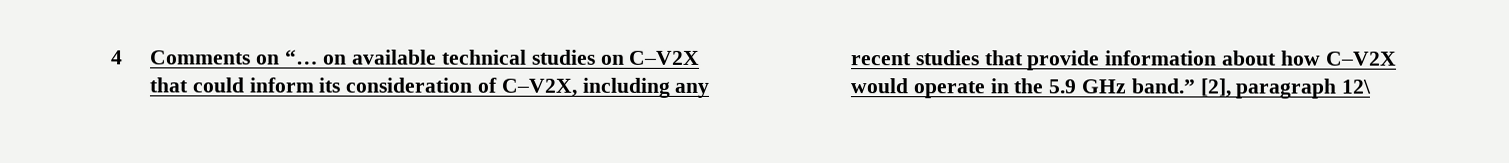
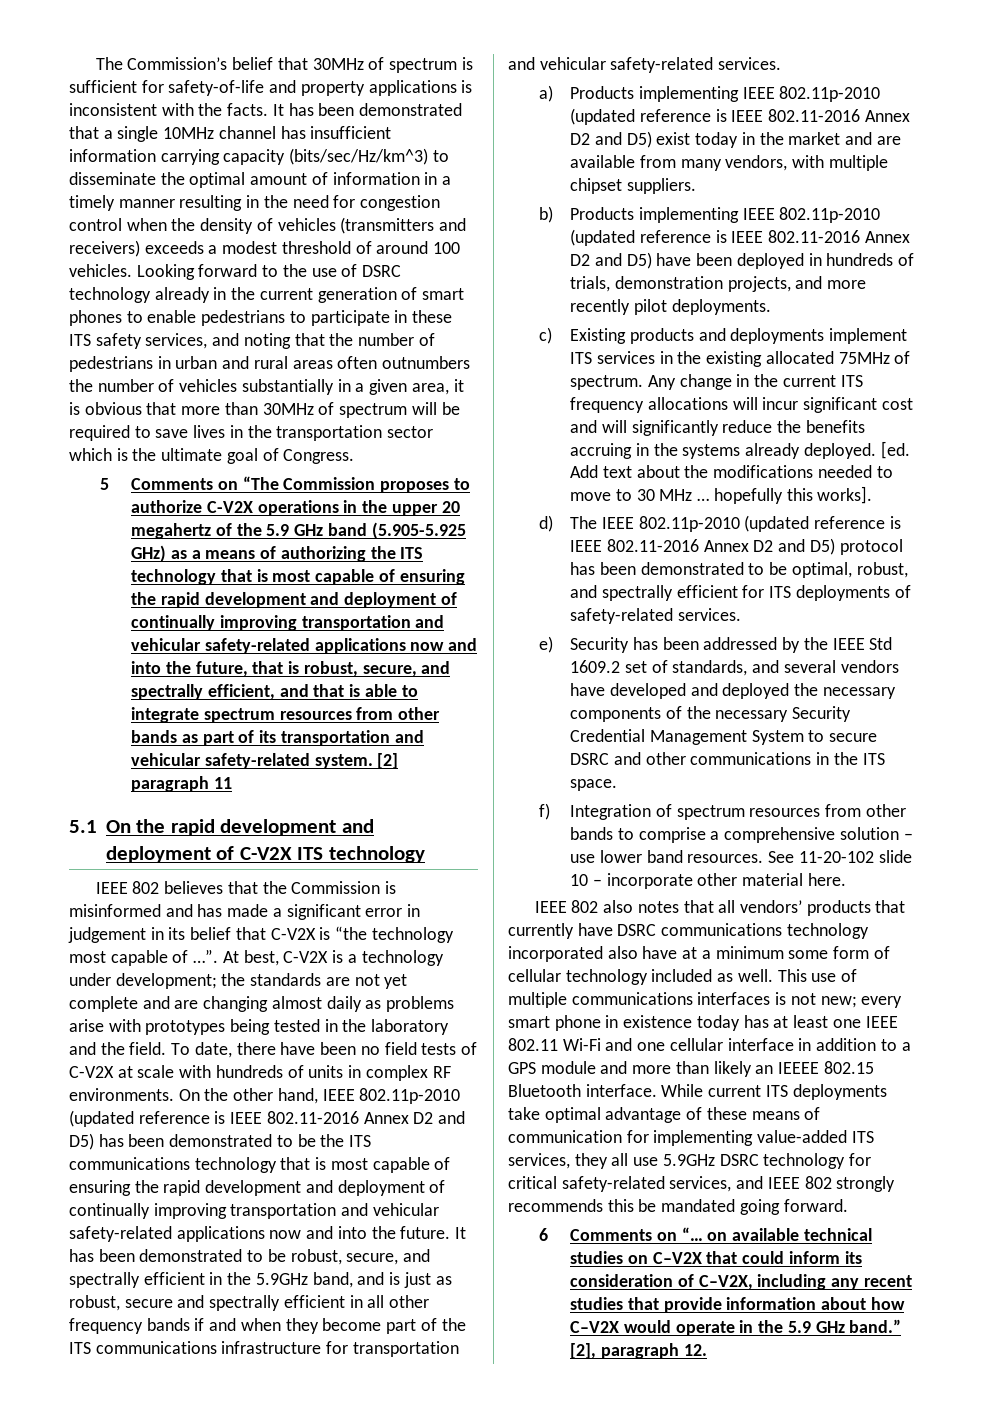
- 4 Comments on “… on available technical studies on C–V2X that could inform its consideration of C–V2X, including any recent studies that provide information about how C–V2X would operate in the 5.9 GHz band.”
+ The Commission’s belief that 30MHz of spectrum is sufficient for safety-of-life and property applications is inconsistent with the facts. It has been demonstrated that a single 10MHz channel has insufficient information carrying capacity (bits/sec/Hz/km^3) to disseminate the optimal amount of information in a timely manner resulting in the need for congestion control when the density of vehicles (transmitters and receivers) exceeds a modest threshold of around 100 vehicles. Looking forward to the use of DSRC technology already in the current generation of smart phones to enable pedestrians to participate in these ITS safety services, and noting that the number of pedestrians in urban and rural areas often outnumbers the number of vehicles substantially in a given area, it is obvious that more than 30MHz of spectrum will be required to save lives in the transportation sector which is the ultimate goal of Congress.
+ 5 Comments on “The Commission proposes to authorize C-V2X operations in the upper 20 megahertz of the 5.9 GHz band (5.905-5.925 GHz) as a means of authorizing the ITS technology that is most capable of ensuring the rapid development and deployment of continually improving transportation and vehicular safety-related applications now and into the future, that is robust, secure, and spectrally efficient, and that is able to integrate spectrum resources from other bands as part of its transportation and vehicular safety-related system. [2] paragraph 11
+ 5.1 On the rapid development and deployment of C-V2X ITS technology
+ IEEE 802 believes that the Commission is misinformed and has made a significant error in judgement in its belief that C-V2X is “the technology most capable of …”. At best, C-V2X is a technology under development; the standards are not yet complete and are changing almost daily as problems arise with prototypes being tested in the laboratory and the field. To date, there have been no field tests of C-V2X at scale with hundreds of units in complex RF environments. On the other hand, IEEE 802.11p-2010 (updated reference is IEEE 802.11-2016 Annex D2 and D5) has been demonstrated to be the ITS communications technology that is most capable of ensuring the rapid development and deployment of continually improving transportation and vehicular safety-related applications now and into the future. It has been demonstrated to be robust, secure, and spectrally efficient in the 5.9GHz band, and is just as robust, secure and spectrally efficient in all other frequency bands if and when they become part of the ITS communications infrastructure for transportation and vehicular safety-related services.
+ a) Products implementing IEEE 802.11p-2010 (updated reference is IEEE 802.11-2016 Annex D2 and D5) exist today in the market and are available from many vendors, with multiple chipset suppliers.
+ b) Products implementing IEEE 802.11p-2010 (updated reference is IEEE 802.11-2016 Annex D2 and D5) have been deployed in hundreds of trials, demonstration projects, and more recently pilot deployments.
+ c) Existing products and deployments implement ITS services in the existing allocated 75MHz of spectrum. Any change in the current ITS frequency allocations will incur significant cost and will significantly reduce the benefits accruing in the systems already deployed. [ed. Add text about the modifications needed to move to 30 MHz … hopefully this works].
+ d) The IEEE 802.11p-2010 (updated reference is IEEE 802.11-2016 Annex D2 and D5) protocol has been demonstrated to be optimal, robust, and spectrally efficient for ITS deployments of safety-related services.
+ e) Security has been addressed by the IEEE Std 1609.2 set of standards, and several vendors have developed and deployed the necessary components of the necessary Security Credential Management System to secure DSRC and other communications in the ITS space.
+ f) Integration of spectrum resources from other bands to comprise a comprehensive solution – use lower band resources. See 11-20-102 slide 10 – incorporate other material here.
+ IEEE 802 also notes that all vendors’ products that currently have DSRC communications technology incorporated also have at a minimum some form of cellular technology included as well. This use of multiple communications interfaces is not new; every smart phone in existence today has at least one IEEE 802.11 Wi-Fi and one cellular interface in addition to a GPS module and more than likely an IEEEE 802.15 Bluetooth interface. While current ITS deployments take optimal advantage of these means of communication for implementing value-added ITS services, they all use 5.9GHz DSRC technology for critical safety-related services, and IEEE 802 strongly recommends this be mandated going forward.
+ 6 Comments on “… on available technical studies on C–V2X that could inform its consideration of C–V2X, including any recent studies that provide information about how C–V2X would operate in the 5.9 GHz band.”
- [2], paragraph 12\
+ [2], paragraph 12.

